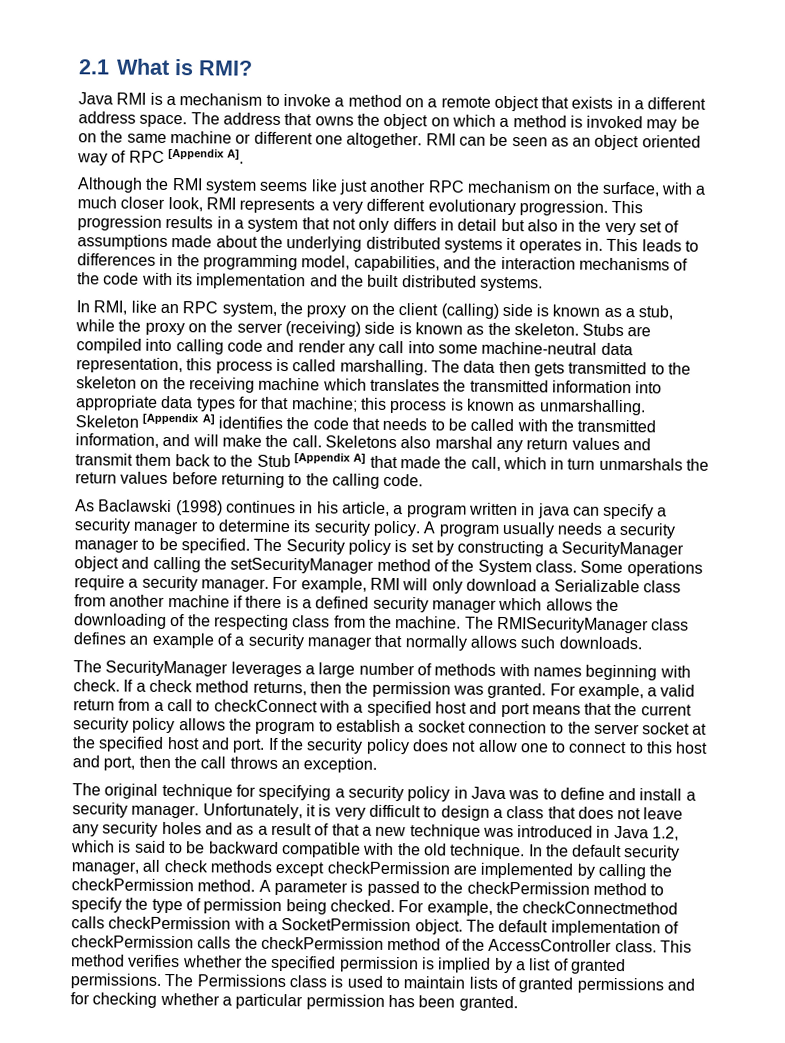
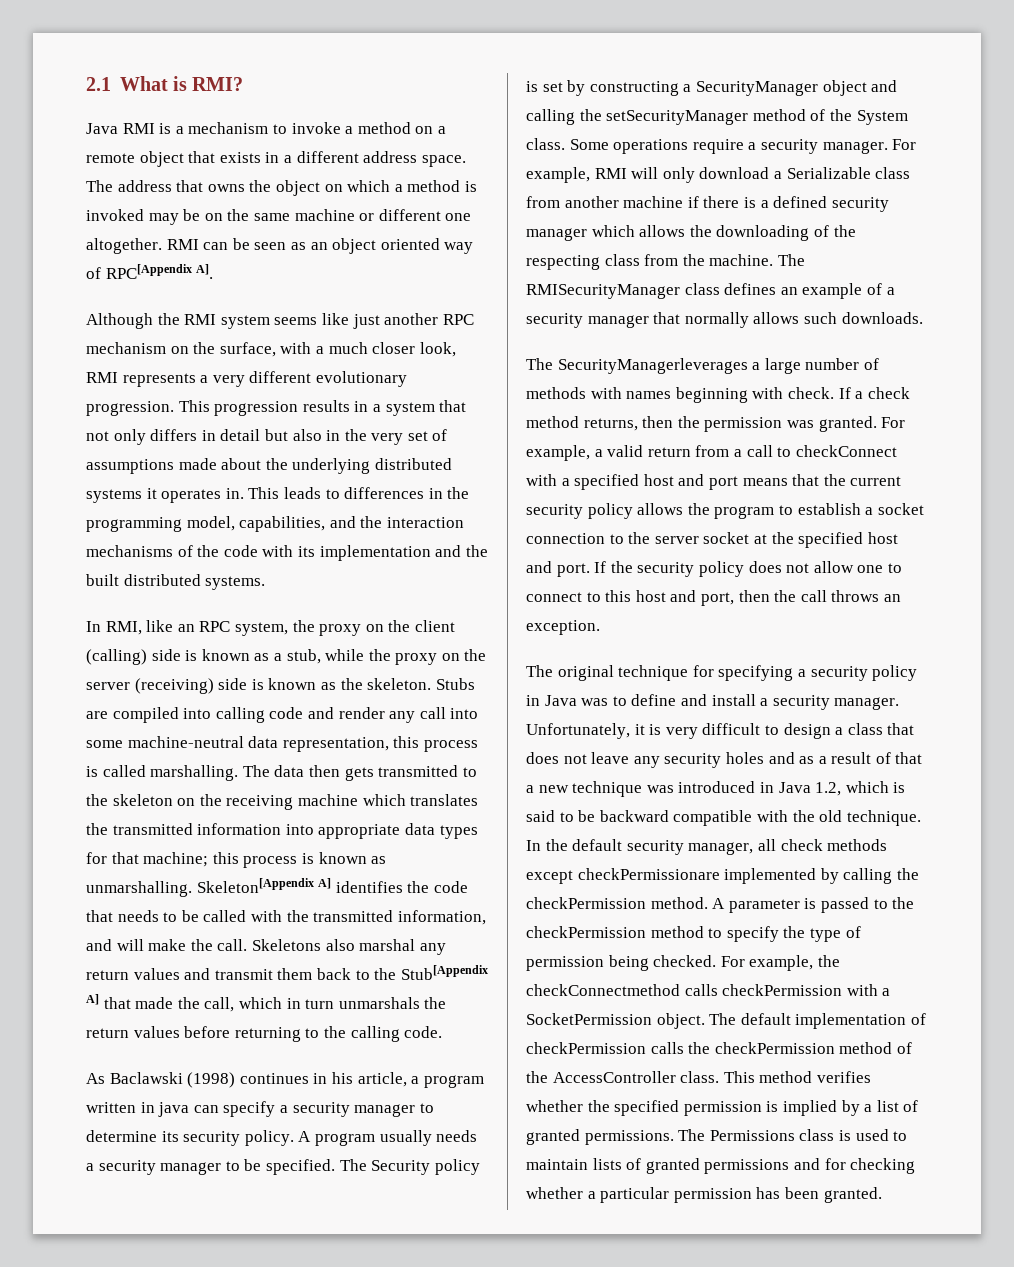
- RMI can be seen as an object oriented way of RPC [Appendix A].
+ RMI can be seen as an object oriented way of RPC[Appendix A].
- Skeleton [Appendix A] identifies the code that needs to be called with the transmitted information, and will make the call.
+ Skeleton[Appendix A] identifies the code that needs to be called with the transmitted information, and will make the call.
- Skeletons also marshal any return values and transmit them back to the Stub [Appendix A] that made the call, which in turn unmarshals the return values before returning to the calling code.
+ Skeletons also marshal any return values and transmit them back to the Stub[Appendix A] that made the call, which in turn unmarshals the return values before returning to the calling code.
- The SecurityManager leverages a large number of methods with names beginning with check.
+ The SecurityManagerleverages a large number of methods with names beginning with check.
- In the default security manager, all check methods except checkPermission are implemented by calling the checkPermission method.
+ In the default security manager, all check methods except checkPermissionare implemented by calling the checkPermission method.

